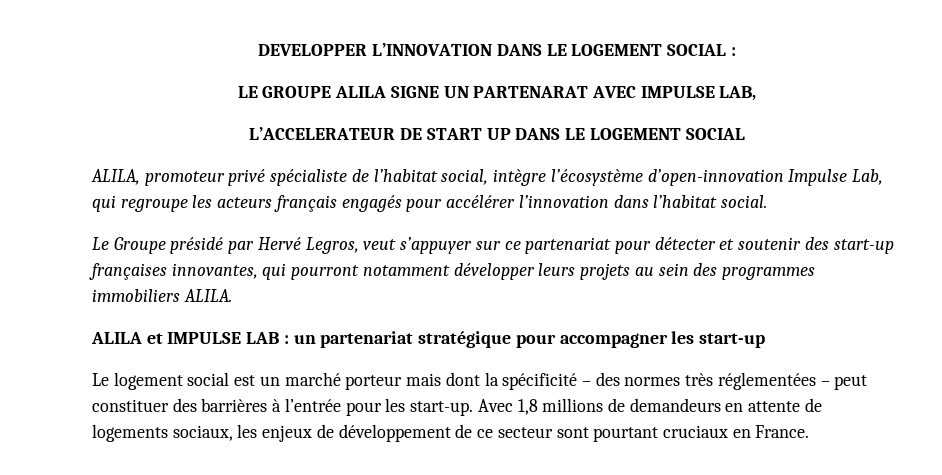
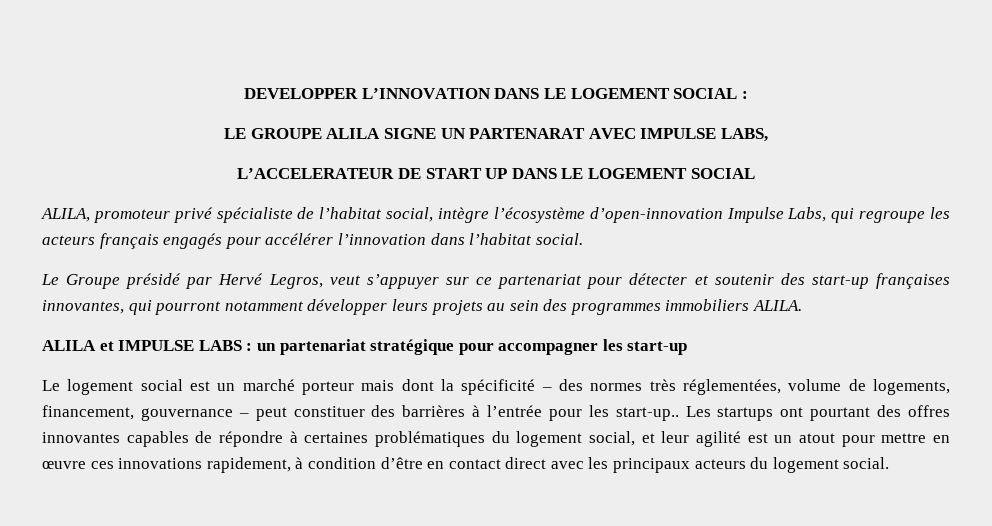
- LE GROUPE ALILA SIGNE UN PARTENARAT AVEC IMPULSE LAB,
+ LE GROUPE ALILA SIGNE UN PARTENARAT AVEC IMPULSE LABS,
- ALILA, promoteur privé spécialiste de l’habitat social, intègre l’écosystème d’open-innovation Impulse Lab, qui regroupe les acteurs français engagés pour accélérer l’innovation dans l’habitat social.
+ ALILA, promoteur privé spécialiste de l’habitat social, intègre l’écosystème d’open-innovation Impulse Labs, qui regroupe les acteurs français engagés pour accélérer l’innovation dans l’habitat social.
- ALILA et IMPULSE LAB : un partenariat stratégique pour accompagner les start-up
+ ALILA et IMPULSE LABS : un partenariat stratégique pour accompagner les start-up
- Le logement social est un marché porteur mais dont la spécificité – des normes très réglementées – peut constituer des barrières à l’entrée pour les start-up. Avec 1,8 millions de demandeurs en attente de logements sociaux, les enjeux de développement de ce secteur sont pourtant cruciaux en France.
+ Le logement social est un marché porteur mais dont la spécificité – des normes très réglementées, volume de logements, financement, gouvernance – peut constituer des barrières à l’entrée pour les start-up.. Les startups ont pourtant des offres innovantes capables de répondre à certaines problématiques du logement social, et leur agilité est un atout pour mettre en œuvre ces innovations rapidement, à condition d’être en contact direct avec les principaux acteurs du logement social.

